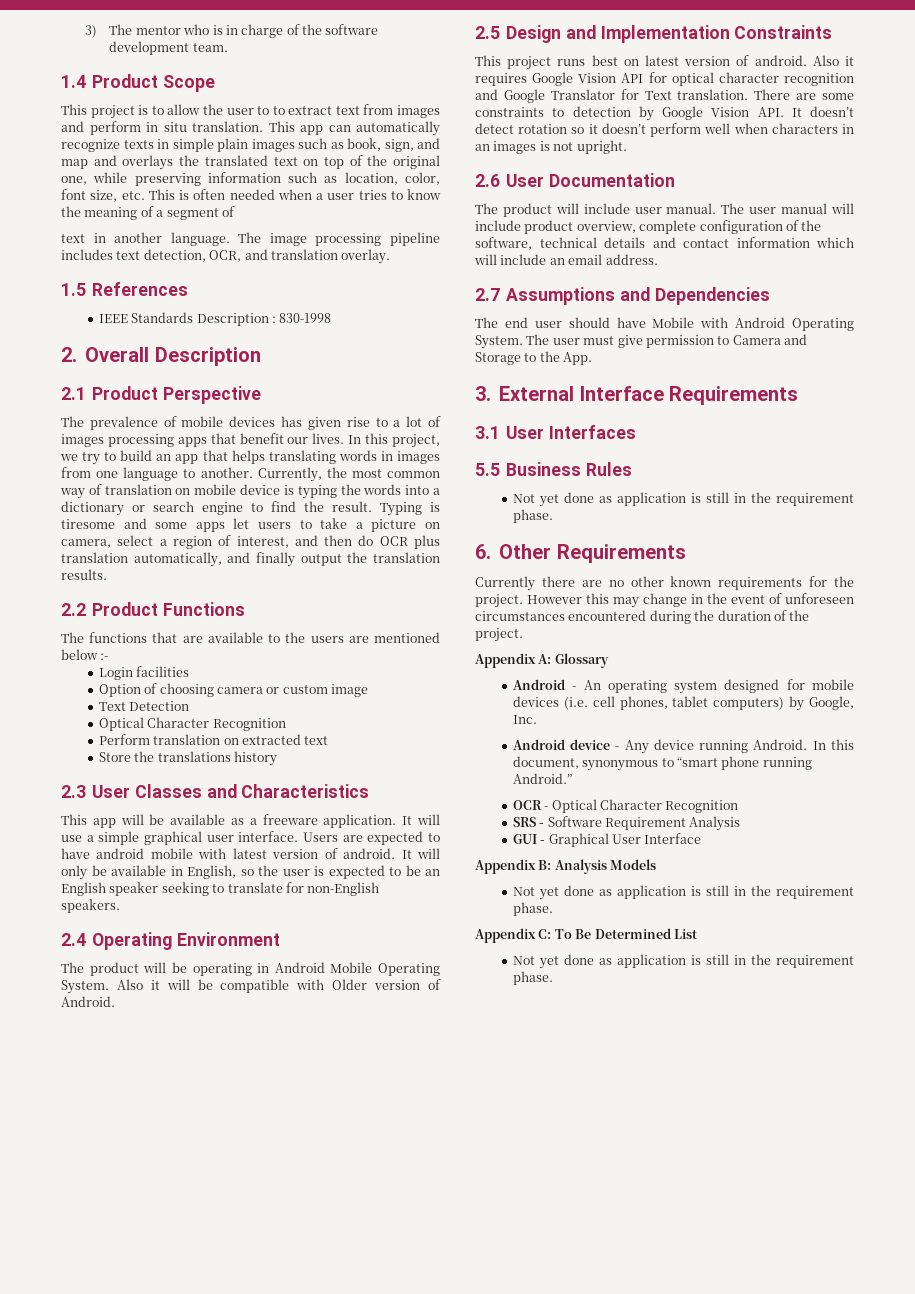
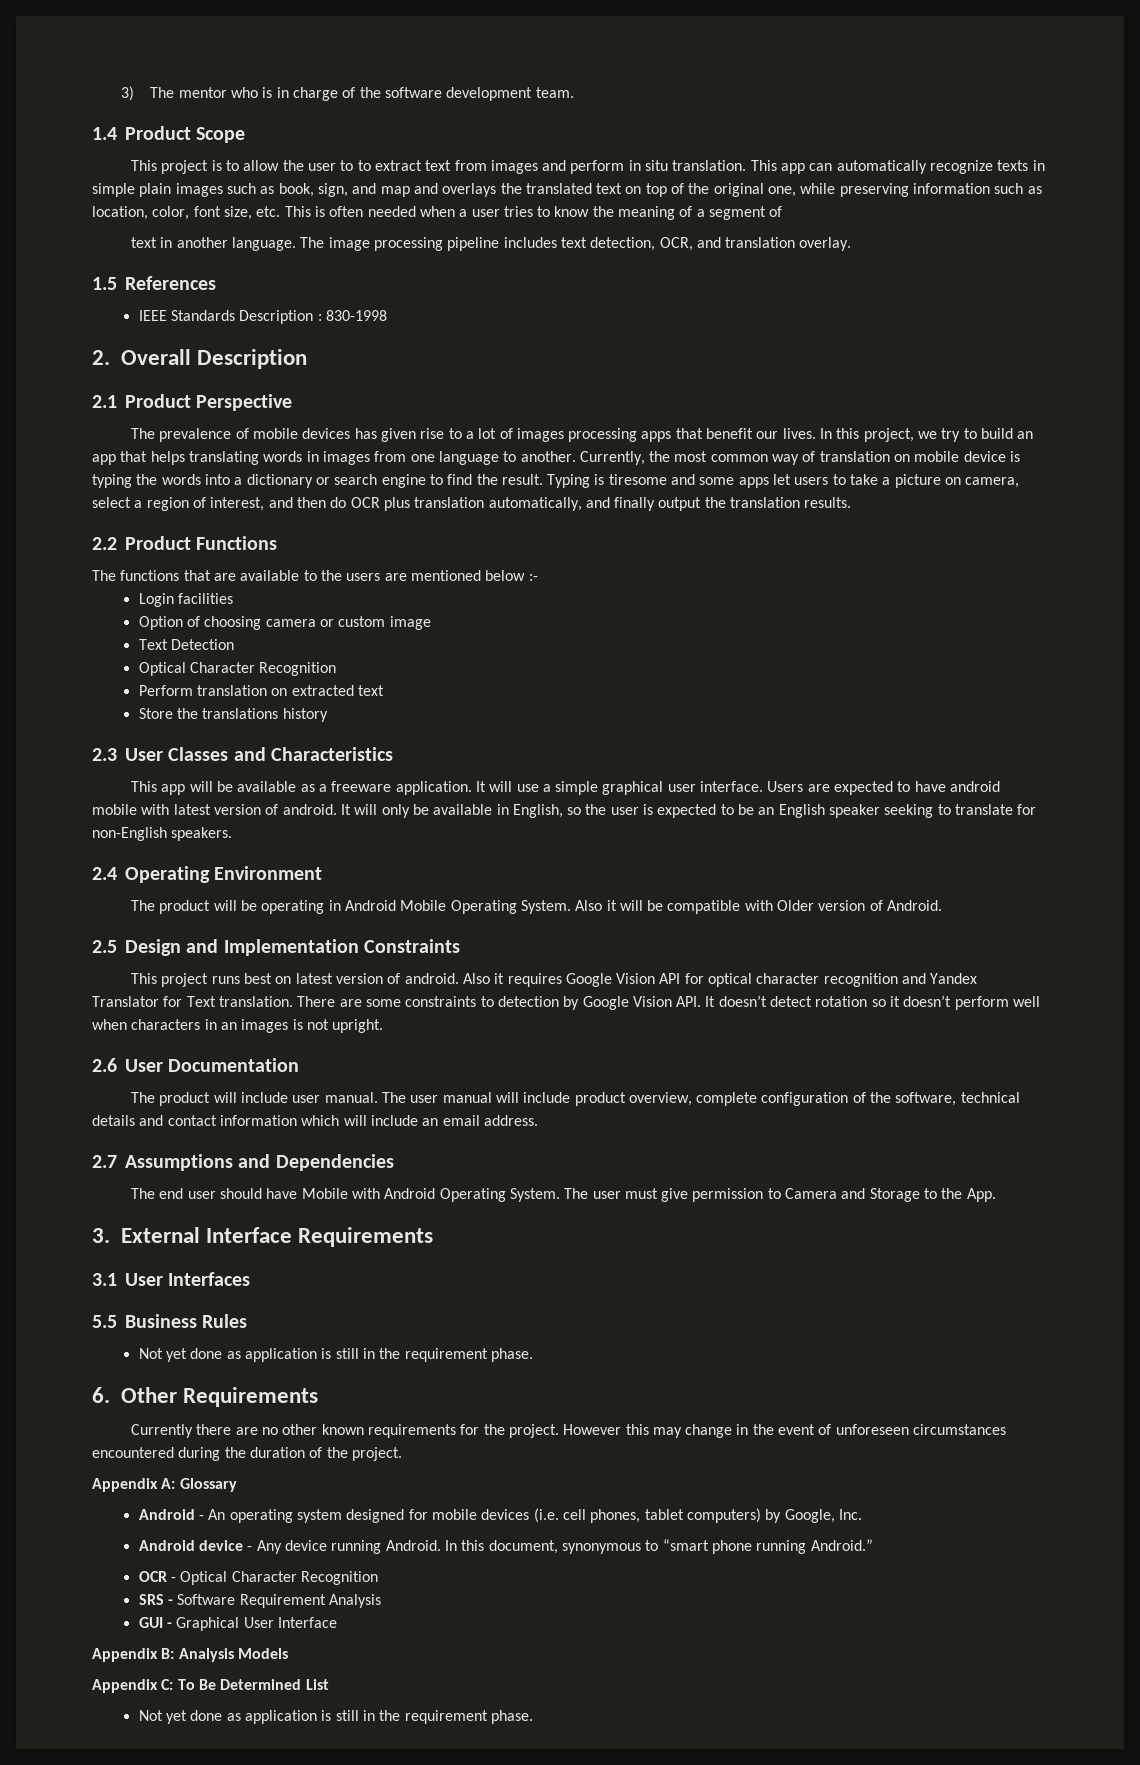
- Also it requires Google Vision API for optical character recognition and Google Translator for Text translation.
+ Also it requires Google Vision API for optical character recognition and Yandex Translator for Text translation.
  Appendix B: Analysis Models
- Not yet done as application is still in the requirement phase.

